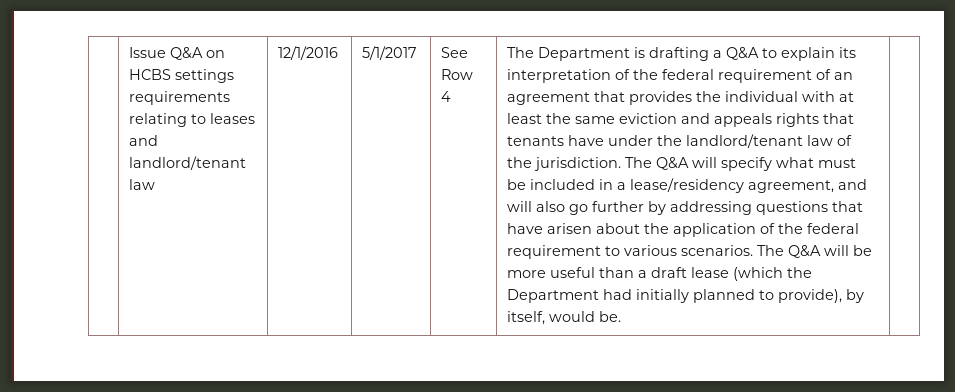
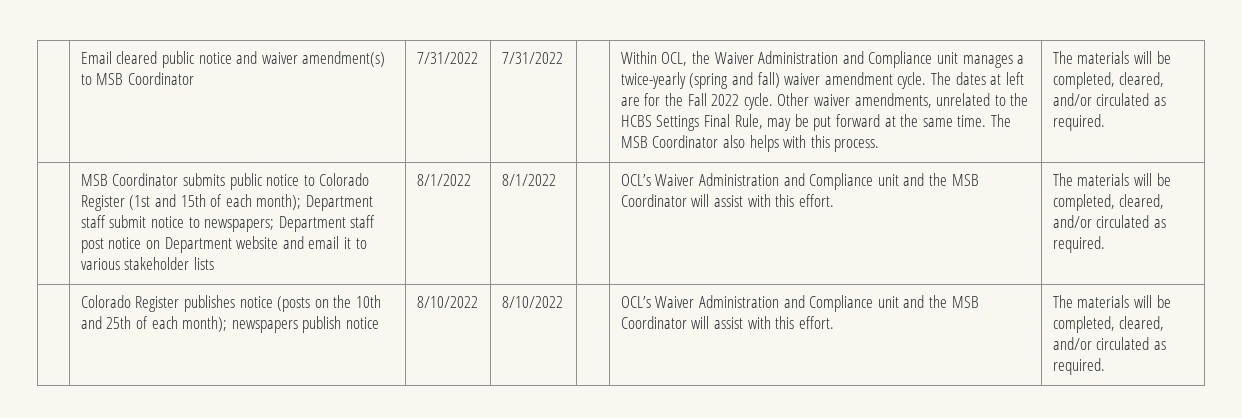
- Issue Q&A on HCBS settings requirements relating to leases and landlord/tenant law | 12/1/2016 | 5/1/2017 | See Row 4 | The Department is drafting a Q&A to explain its interpretation of the federal requirement of an agreement that provides the individual with at least the same eviction and appeals rights that tenants have under the landlord/tenant law of the jurisdiction. The Q&A will specify what must be included in a lease/residency agreement, and will also go further by addressing questions that have arisen about the application of the federal requirement to various scenarios. The Q&A will be more useful than a draft lease (which the Department had initially planned to provide), by itself, would be.
+ Email cleared public notice and waiver amendment(s) to MSB Coordinator | 7/31/2022 | 7/31/2022 | | Within OCL, the Waiver Administration and Compliance unit manages a twice-yearly (spring and fall) waiver amendment cycle. The dates at left are for the Fall 2022 cycle. Other waiver amendments, unrelated to the HCBS Settings Final Rule, may be put forward at the same time. The MSB Coordinator also helps with this process. | The materials will be completed, cleared, and/or circulated as required.
+ | MSB Coordinator submits public notice to Colorado Register (1st and 15th of each month); Department staff submit notice to newspapers; Department staff post notice on Department website and email it to various stakeholder lists | 8/1/2022 | 8/1/2022 | | OCL’s Waiver Administration and Compliance unit and the MSB Coordinator will assist with this effort. | The materials will be completed, cleared, and/or circulated as required.
+ | Colorado Register publishes notice (posts on the 10th and 25th of each month); newspapers publish notice | 8/10/2022 | 8/10/2022 | | OCL’s Waiver Administration and Compliance unit and the MSB Coordinator will assist with this effort. | The materials will be completed, cleared, and/or circulated as required.

